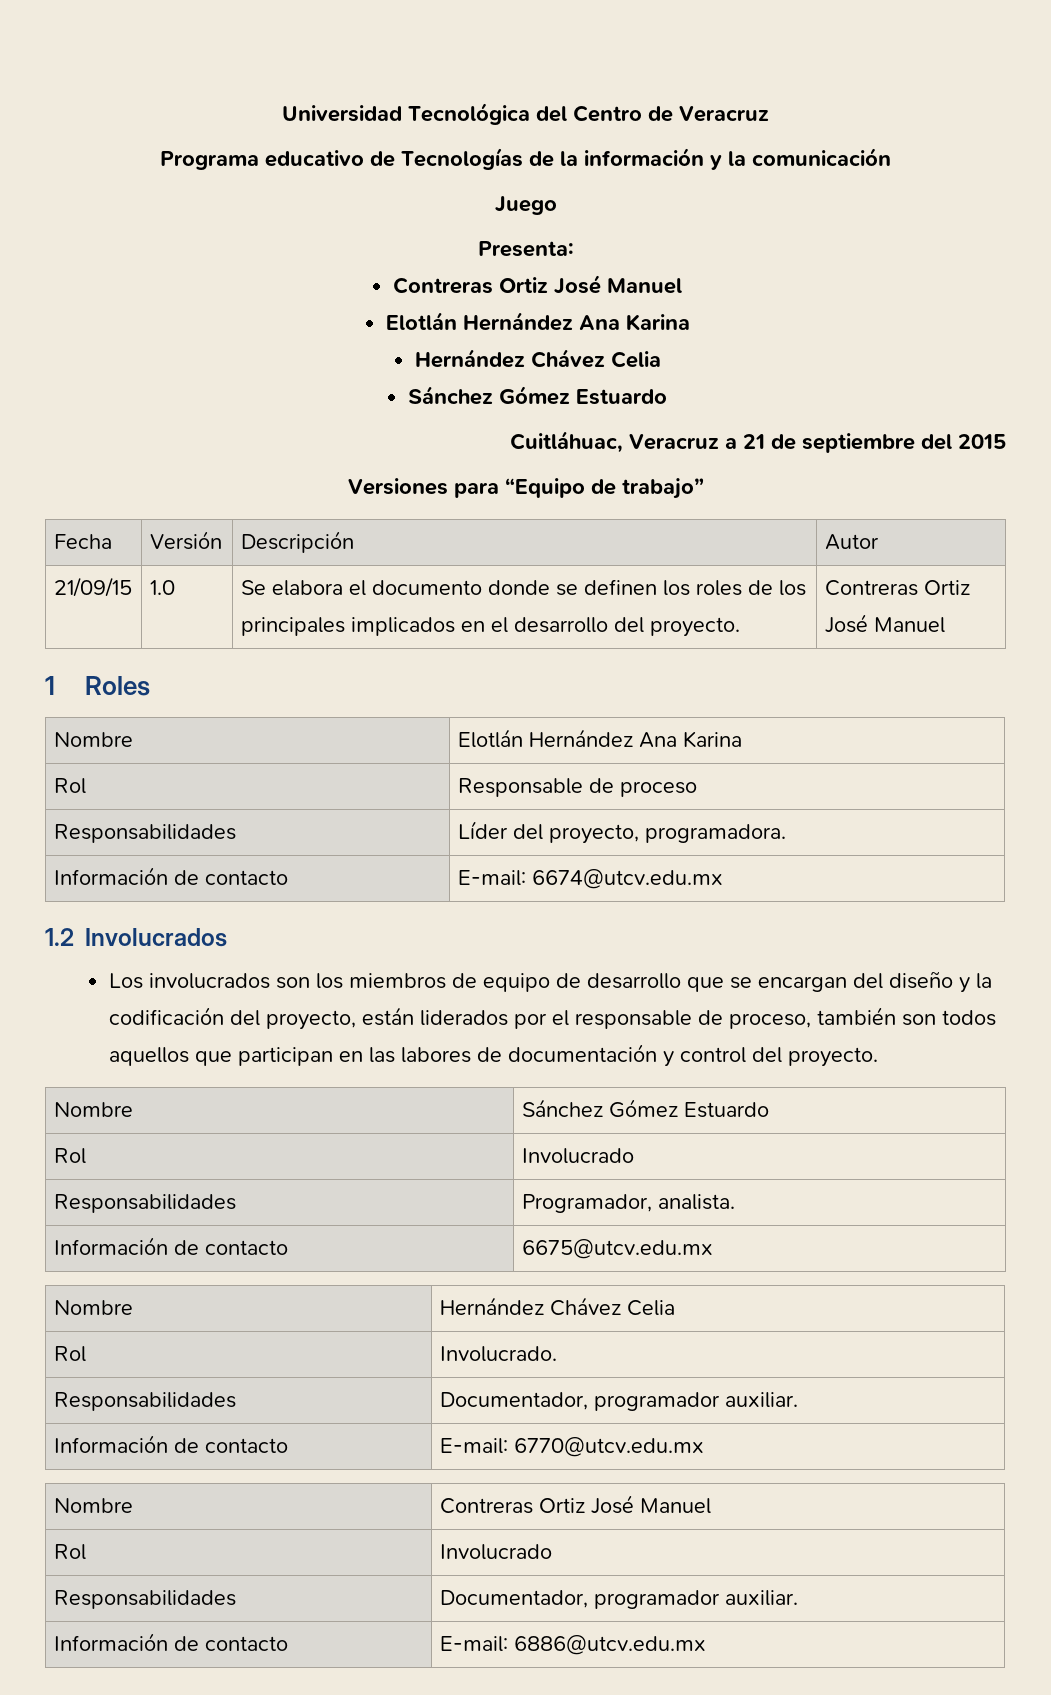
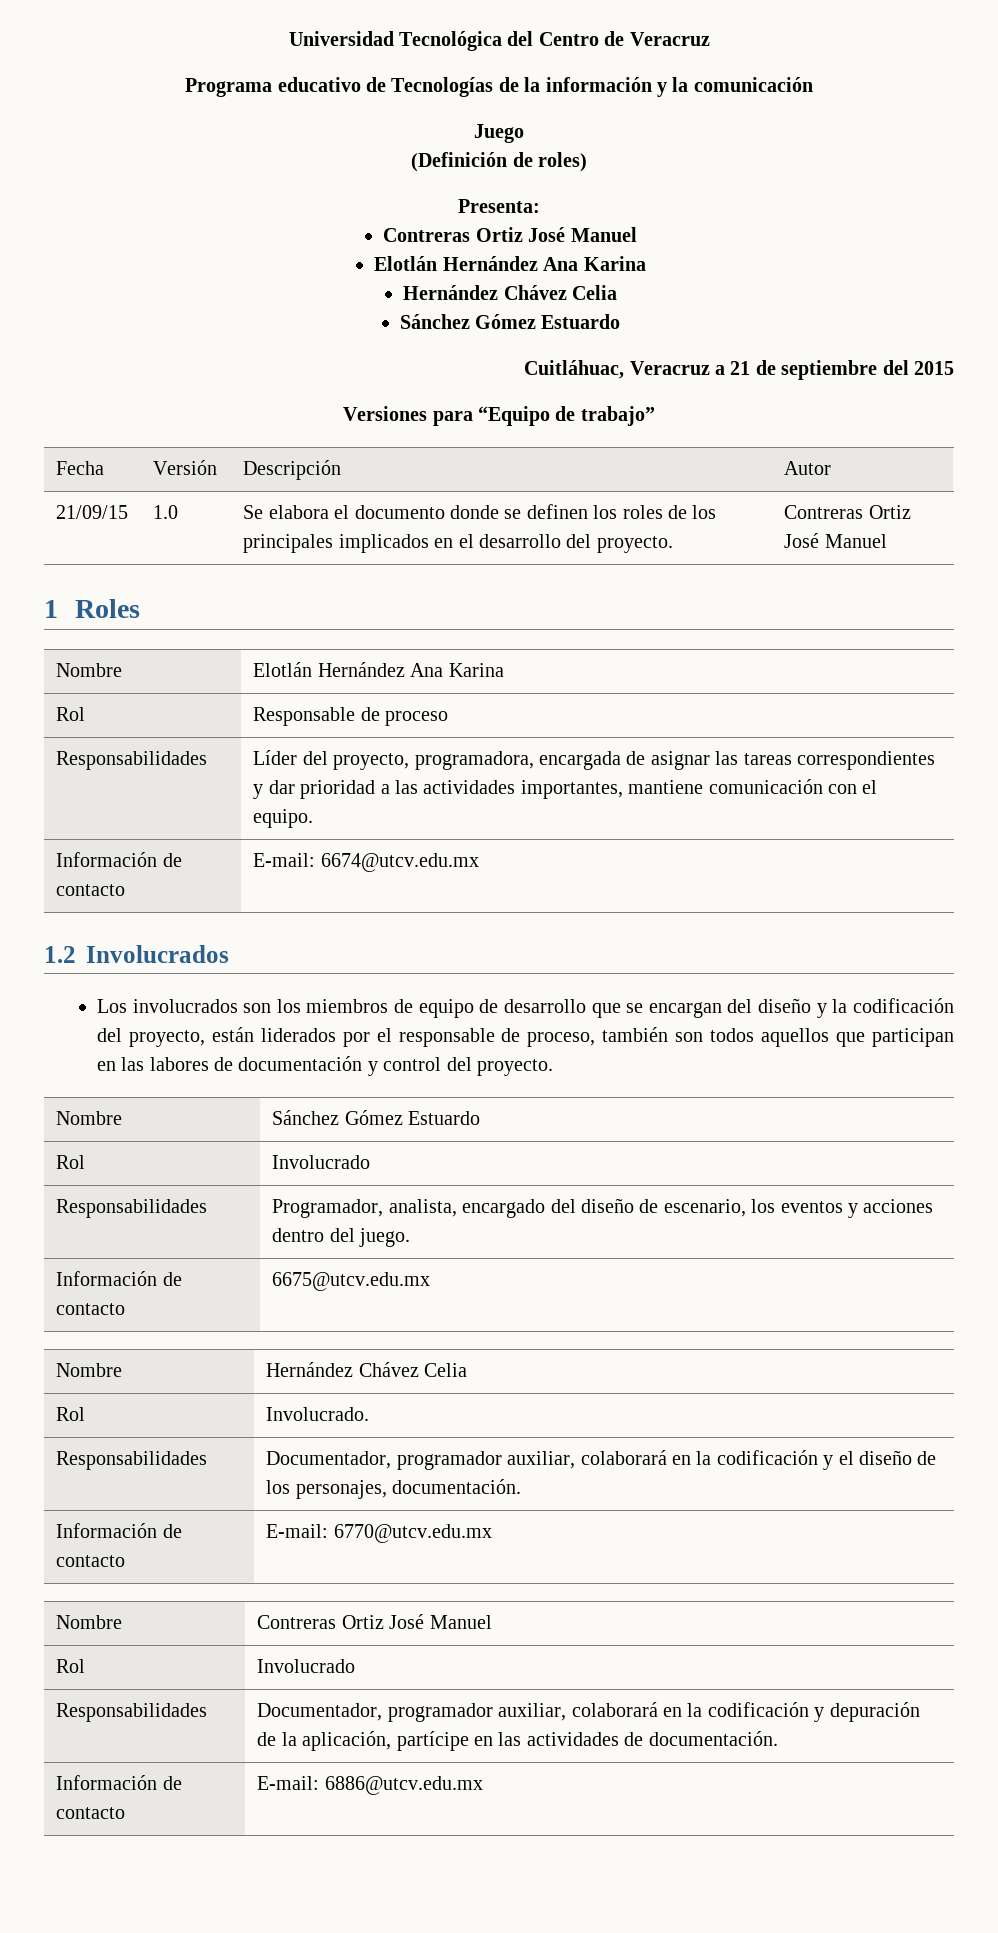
+ (Definición de roles)
- Responsabilidades | Líder del proyecto, programadora.
+ Responsabilidades | Líder del proyecto, programadora, encargada de asignar las tareas correspondientes y dar prioridad a las actividades importantes, mantiene comunicación con el equipo.
- Responsabilidades | Programador, analista.
+ Responsabilidades | Programador, analista, encargado del diseño de escenario, los eventos y acciones dentro del juego.
  Rol | Involucrado.
- Responsabilidades | Documentador, programador auxiliar.
+ Responsabilidades | Documentador, programador auxiliar, colaborará en la codificación y el diseño de los personajes, documentación.
  Nombre | Contreras Ortiz José Manuel
  Rol | Involucrado
- Responsabilidades | Documentador, programador auxiliar.
+ Responsabilidades | Documentador, programador auxiliar, colaborará en la codificación y depuración de la aplicación, partícipe en las actividades de documentación.

